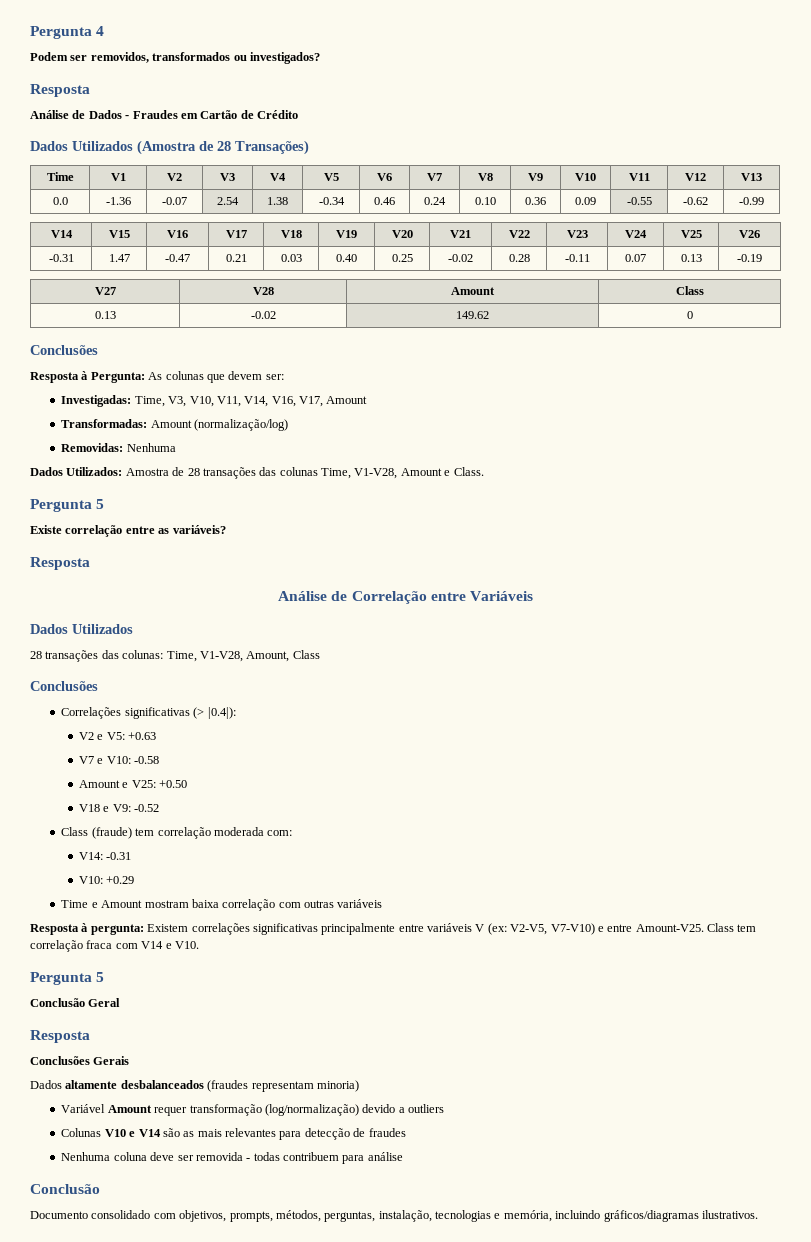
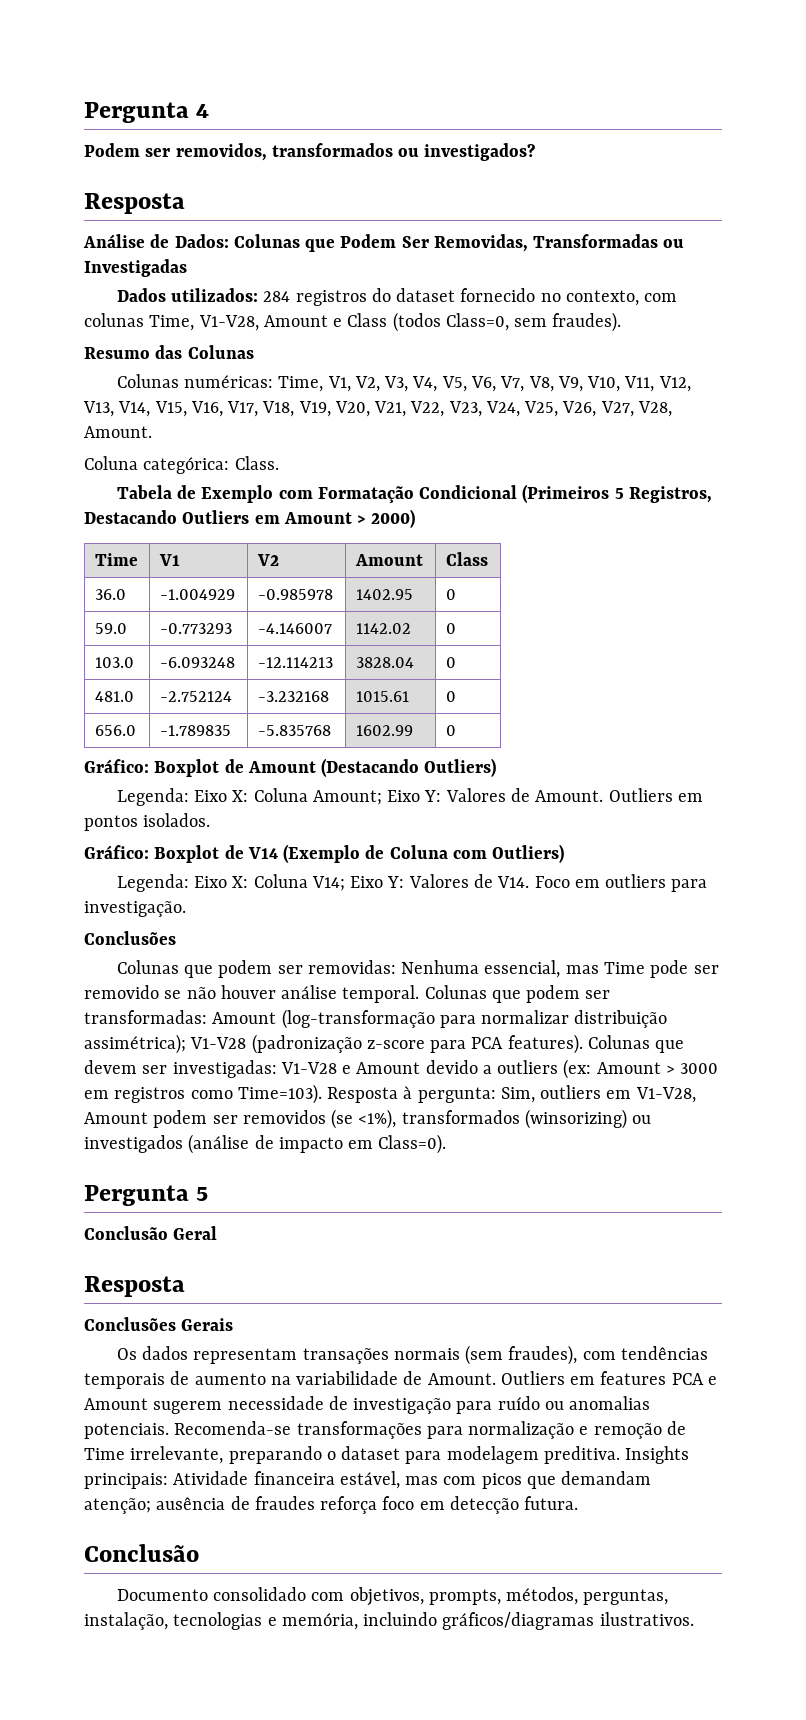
- Análise de Dados - Fraudes em Cartão de Crédito
- Dados Utilizados (Amostra de 28 Transações)
- Time | V1 | V2 | V3 | V4 | V5 | V6 | V7 | V8 | V9 | V10 | V11 | V12 | V13
- 0.0 | -1.36 | -0.07 | 2.54 | 1.38 | -0.34 | 0.46 | 0.24 | 0.10 | 0.36 | 0.09 | -0.55 | -0.62 | -0.99
- V14 | V15 | V16 | V17 | V18 | V19 | V20 | V21 | V22 | V23 | V24 | V25 | V26
- -0.31 | 1.47 | -0.47 | 0.21 | 0.03 | 0.40 | 0.25 | -0.02 | 0.28 | -0.11 | 0.07 | 0.13 | -0.19
- V27 | V28 | Amount | Class
- 0.13 | -0.02 | 149.62 | 0
+ Análise de Dados: Colunas que Podem Ser Removidas, Transformadas ou Investigadas
+ Dados utilizados: 284 registros do dataset fornecido no contexto, com colunas Time, V1-V28, Amount e Class (todos Class=0, sem fraudes).
+ Resumo das Colunas
+ Colunas numéricas: Time, V1, V2, V3, V4, V5, V6, V7, V8, V9, V10, V11, V12, V13, V14, V15, V16, V17, V18, V19, V20, V21, V22, V23, V24, V25, V26, V27, V28, Amount.
+ Coluna categórica: Class.
+ Tabela de Exemplo com Formatação Condicional (Primeiros 5 Registros, Destacando Outliers em Amount > 2000)
+ Time | V1 | V2 | Amount | Class
+ 36.0 | -1.004929 | -0.985978 | 1402.95 | 0
+ 59.0 | -0.773293 | -4.146007 | 1142.02 | 0
+ 103.0 | -6.093248 | -12.114213 | 3828.04 | 0
+ 481.0 | -2.752124 | -3.232168 | 1015.61 | 0
+ 656.0 | -1.789835 | -5.835768 | 1602.99 | 0
+ Gráfico: Boxplot de Amount (Destacando Outliers)
+ Legenda: Eixo X: Coluna Amount; Eixo Y: Valores de Amount. Outliers em pontos isolados.
+ Gráfico: Boxplot de V14 (Exemplo de Coluna com Outliers)
+ Legenda: Eixo X: Coluna V14; Eixo Y: Valores de V14. Foco em outliers para investigação.
  Conclusões
- Resposta à Pergunta: As colunas que devem ser:
- Investigadas: Time, V3, V10, V11, V14, V16, V17, Amount
- Transformadas: Amount (normalização/log)
- Removidas: Nenhuma
- Dados Utilizados: Amostra de 28 transações das colunas Time, V1-V28, Amount e Class.
- Pergunta 5
- Existe correlação entre as variáveis?
- Resposta
- Análise de Correlação entre Variáveis
- Dados Utilizados
- 28 transações das colunas: Time, V1-V28, Amount, Class
- Conclusões
- Correlações significativas (> |0.4|):
- V2 e V5: +0.63
- V7 e V10: -0.58
- Amount e V25: +0.50
- V18 e V9: -0.52
- Class (fraude) tem correlação moderada com:
- V14: -0.31
- V10: +0.29
- Time e Amount mostram baixa correlação com outras variáveis
- Resposta à pergunta: Existem correlações significativas principalmente entre variáveis V (ex: V2-V5, V7-V10) e entre Amount-V25. Class tem correlação fraca com V14 e V10.
+ Colunas que podem ser removidas: Nenhuma essencial, mas Time pode ser removido se não houver análise temporal. Colunas que podem ser transformadas: Amount (log-transformação para normalizar distribuição assimétrica); V1-V28 (padronização z-score para PCA features). Colunas que devem ser investigadas: V1-V28 e Amount devido a outliers (ex: Amount > 3000 em registros como Time=103). Resposta à pergunta: Sim, outliers em V1-V28, Amount podem ser removidos (se <1%), transformados (winsorizing) ou investigados (análise de impacto em Class=0).
- Dados altamente desbalanceados (fraudes representam minoria)
- Variável Amount requer transformação (log/normalização) devido a outliers
- Colunas V10 e V14 são as mais relevantes para detecção de fraudes
- Nenhuma coluna deve ser removida - todas contribuem para análise
+ Os dados representam transações normais (sem fraudes), com tendências temporais de aumento na variabilidade de Amount. Outliers em features PCA e Amount sugerem necessidade de investigação para ruído ou anomalias potenciais. Recomenda-se transformações para normalização e remoção de Time irrelevante, preparando o dataset para modelagem preditiva. Insights principais: Atividade financeira estável, mas com picos que demandam atenção; ausência de fraudes reforça foco em detecção futura.

